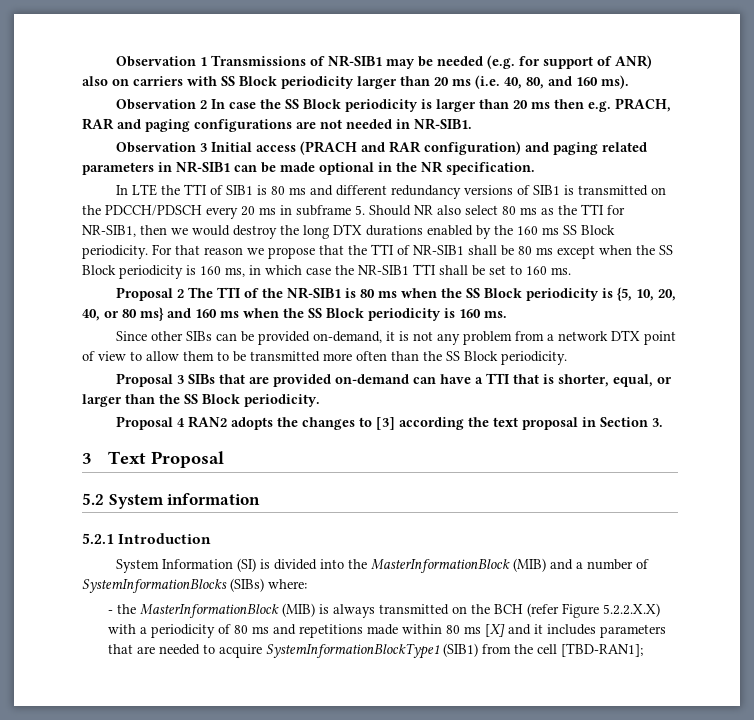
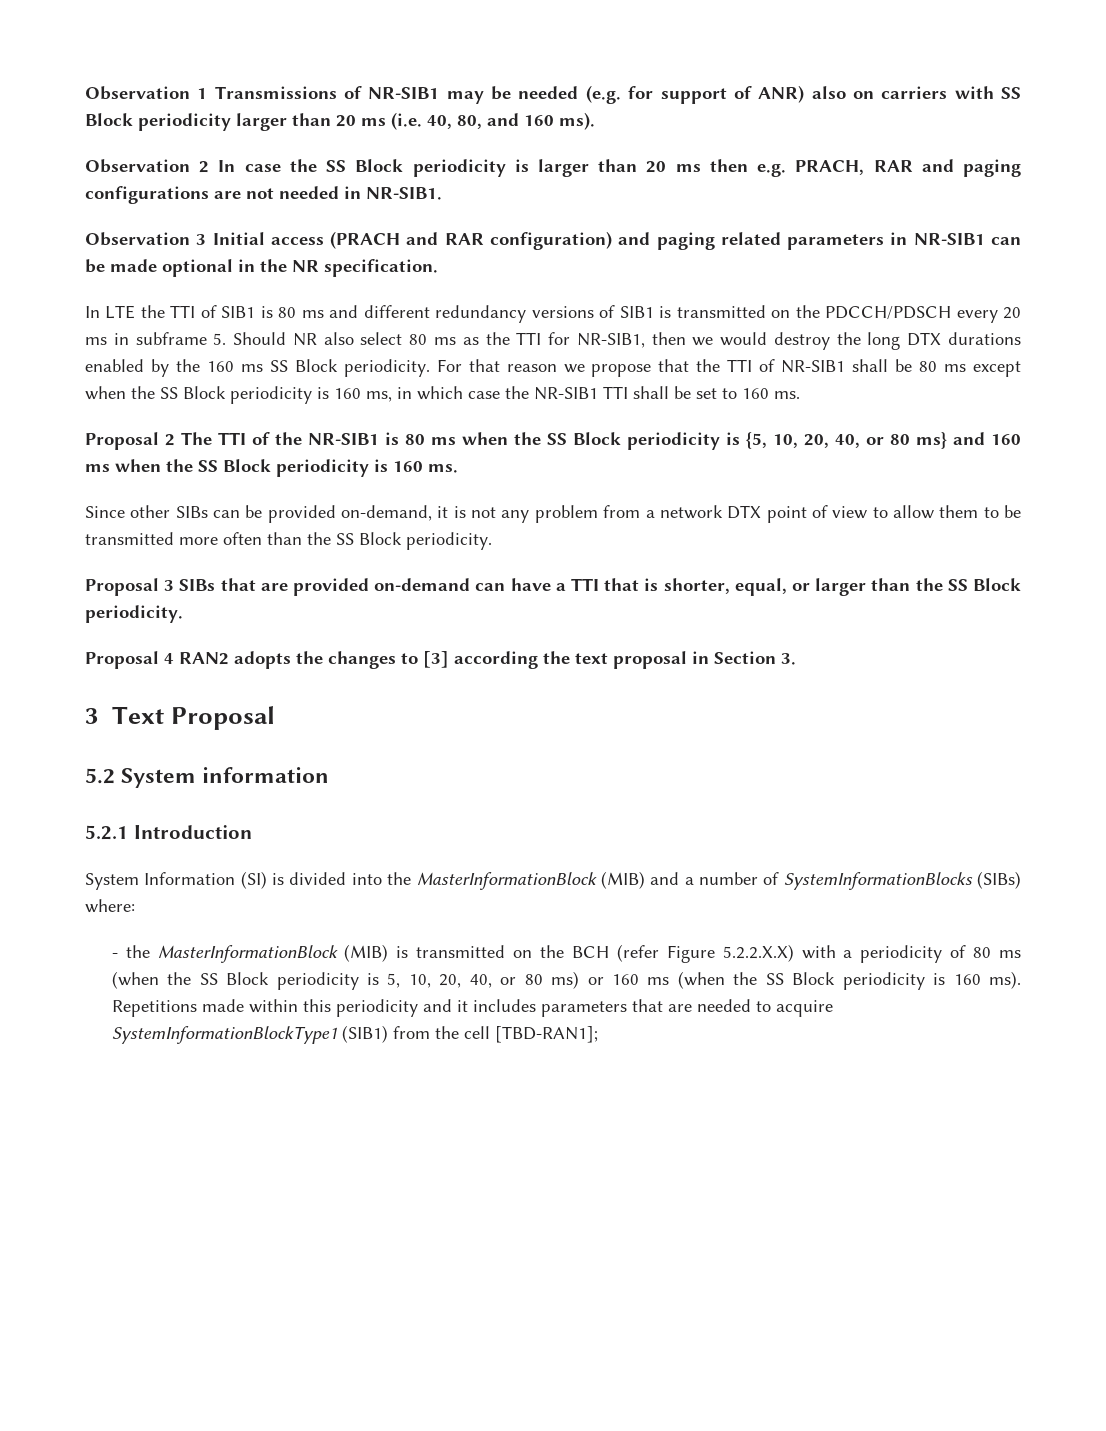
- - the MasterInformationBlock (MIB) is always transmitted on the BCH (refer Figure 5.2.2.X.X) with a periodicity of 80 ms and repetitions made within 80 ms [X] and it includes parameters that are needed to acquire SystemInformationBlockType1 (SIB1) from the cell [TBD-RAN1];
+ - the MasterInformationBlock (MIB) is transmitted on the BCH (refer Figure 5.2.2.X.X) with a periodicity of 80 ms (when the SS Block periodicity is 5, 10, 20, 40, or 80 ms) or 160 ms (when the SS Block periodicity is 160 ms). Repetitions made within this periodicity and it includes parameters that are needed to acquire SystemInformationBlockType1 (SIB1) from the cell [TBD-RAN1];

